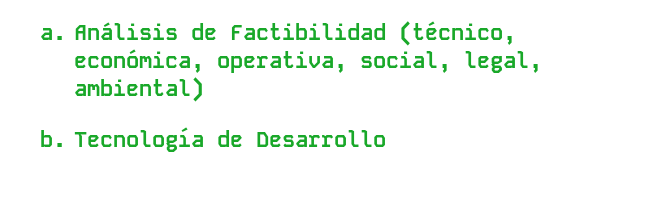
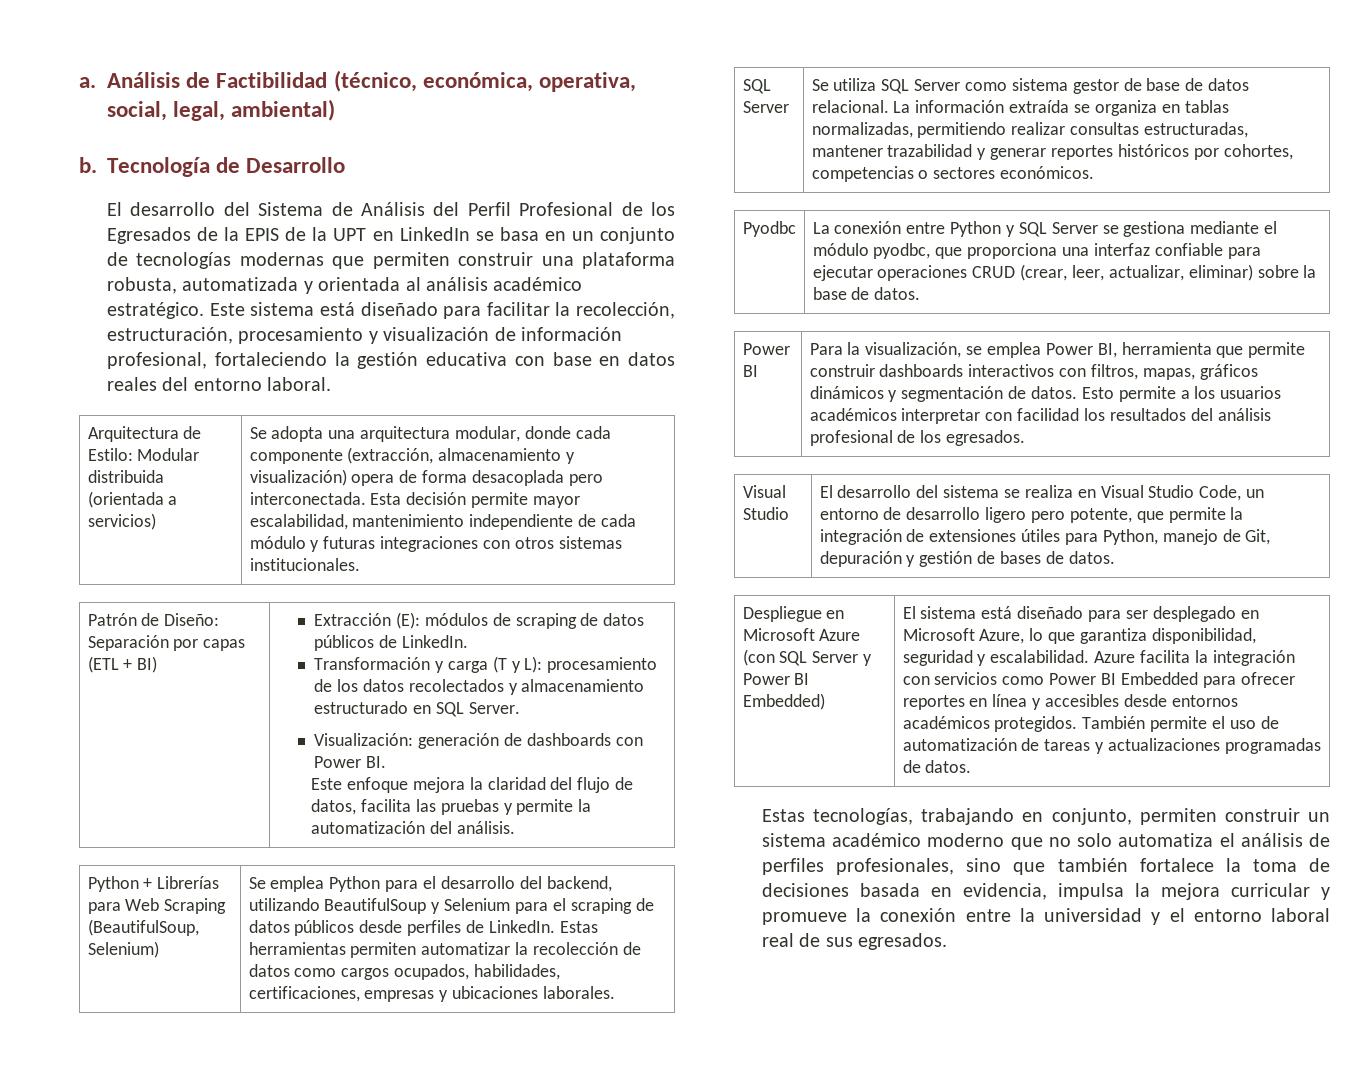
+ El desarrollo del Sistema de Análisis del Perfil Profesional de los Egresados de la EPIS de la UPT en LinkedIn se basa en un conjunto de tecnologías modernas que permiten construir una plataforma robusta, automatizada y orientada al análisis académico estratégico. Este sistema está diseñado para facilitar la recolección, estructuración, procesamiento y visualización de información profesional, fortaleciendo la gestión educativa con base en datos reales del entorno laboral.
+ Arquitectura de Estilo: Modular distribuida (orientada a servicios) | Se adopta una arquitectura modular, donde cada componente (extracción, almacenamiento y visualización) opera de forma desacoplada pero interconectada. Esta decisión permite mayor escalabilidad, mantenimiento independiente de cada módulo y futuras integraciones con otros sistemas institucionales.
+ Patrón de Diseño: Separación por capas (ETL + BI) | Extracción (E): módulos de scraping de datos públicos de LinkedIn.
+ Transformación y carga (T y L): procesamiento de los datos recolectados y almacenamiento estructurado en SQL Server.
+ Visualización: generación de dashboards con Power BI.
+ Este enfoque mejora la claridad del flujo de datos, facilita las pruebas y permite la automatización del análisis.
+ Python + Librerías para Web Scraping (BeautifulSoup, Selenium) | Se emplea Python para el desarrollo del backend, utilizando BeautifulSoup y Selenium para el scraping de datos públicos desde perfiles de LinkedIn. Estas herramientas permiten automatizar la recolección de datos como cargos ocupados, habilidades, certificaciones, empresas y ubicaciones laborales.
+ SQL Server | Se utiliza SQL Server como sistema gestor de base de datos relacional. La información extraída se organiza en tablas normalizadas, permitiendo realizar consultas estructuradas, mantener trazabilidad y generar reportes históricos por cohortes, competencias o sectores económicos.
+ Pyodbc | La conexión entre Python y SQL Server se gestiona mediante el módulo pyodbc, que proporciona una interfaz confiable para ejecutar operaciones CRUD (crear, leer, actualizar, eliminar) sobre la base de datos.
+ Power BI | Para la visualización, se emplea Power BI, herramienta que permite construir dashboards interactivos con filtros, mapas, gráficos dinámicos y segmentación de datos. Esto permite a los usuarios académicos interpretar con facilidad los resultados del análisis profesional de los egresados.
+ Visual Studio | El desarrollo del sistema se realiza en Visual Studio Code, un entorno de desarrollo ligero pero potente, que permite la integración de extensiones útiles para Python, manejo de Git, depuración y gestión de bases de datos.
+ Despliegue en Microsoft Azure (con SQL Server y Power BI Embedded) | El sistema está diseñado para ser desplegado en Microsoft Azure, lo que garantiza disponibilidad, seguridad y escalabilidad. Azure facilita la integración con servicios como Power BI Embedded para ofrecer reportes en línea y accesibles desde entornos académicos protegidos. También permite el uso de automatización de tareas y actualizaciones programadas de datos.
+ Estas tecnologías, trabajando en conjunto, permiten construir un sistema académico moderno que no solo automatiza el análisis de perfiles profesionales, sino que también fortalece la toma de decisiones basada en evidencia, impulsa la mejora curricular y promueve la conexión entre la universidad y el entorno laboral real de sus egresados.

